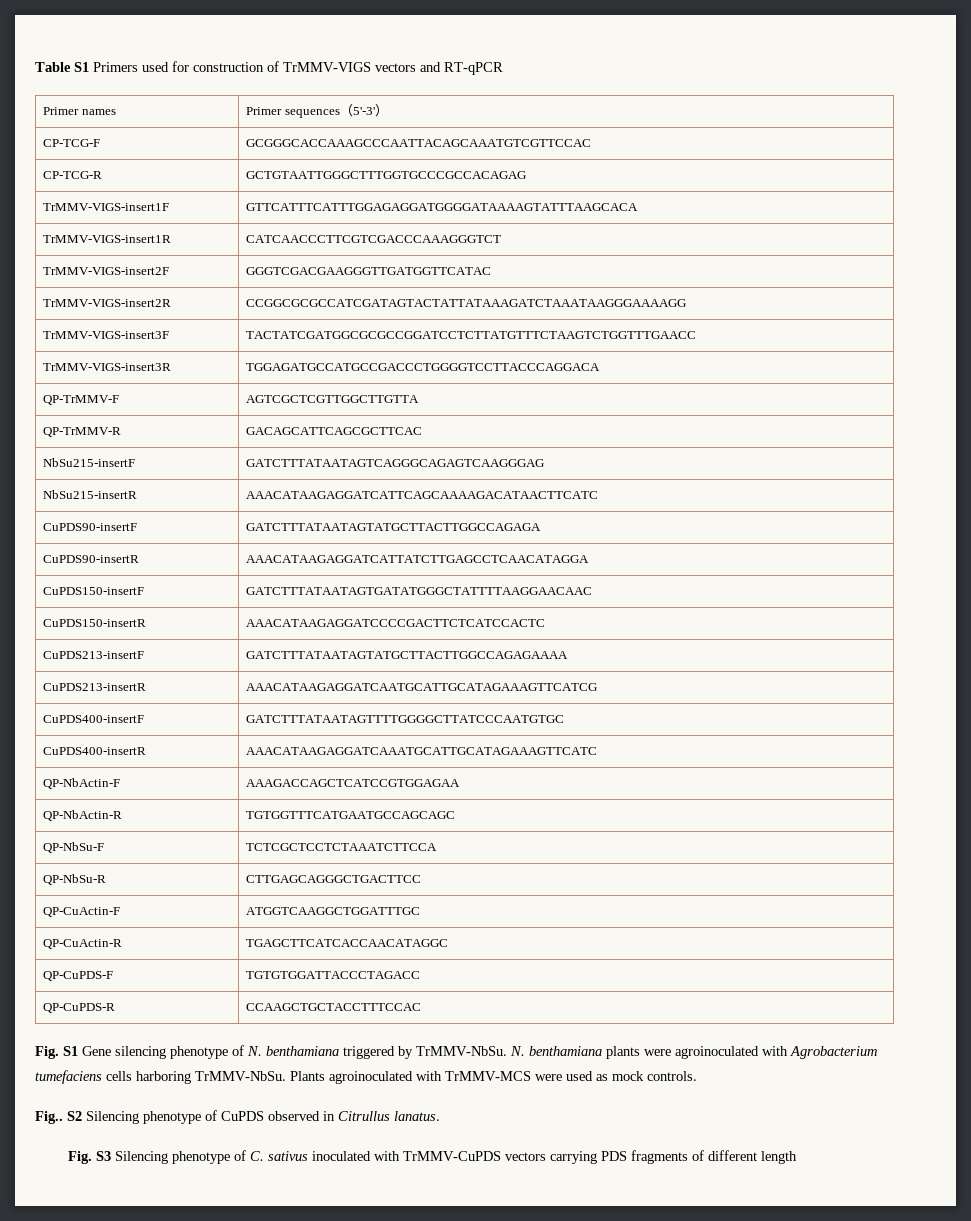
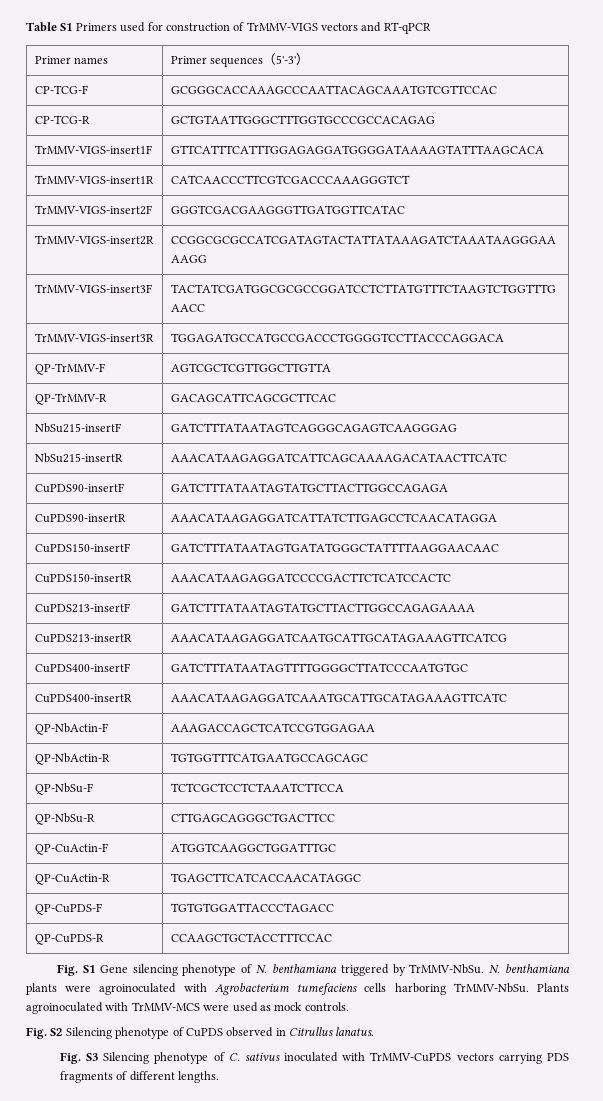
- Fig.. S2 Silencing phenotype of CuPDS observed in Citrullus lanatus.
+ Fig. S2 Silencing phenotype of CuPDS observed in Citrullus lanatus.
- Fig. S3 Silencing phenotype of C. sativus inoculated with TrMMV-CuPDS vectors carrying PDS fragments of different length
+ Fig. S3 Silencing phenotype of C. sativus inoculated with TrMMV-CuPDS vectors carrying PDS fragments of different lengths.

